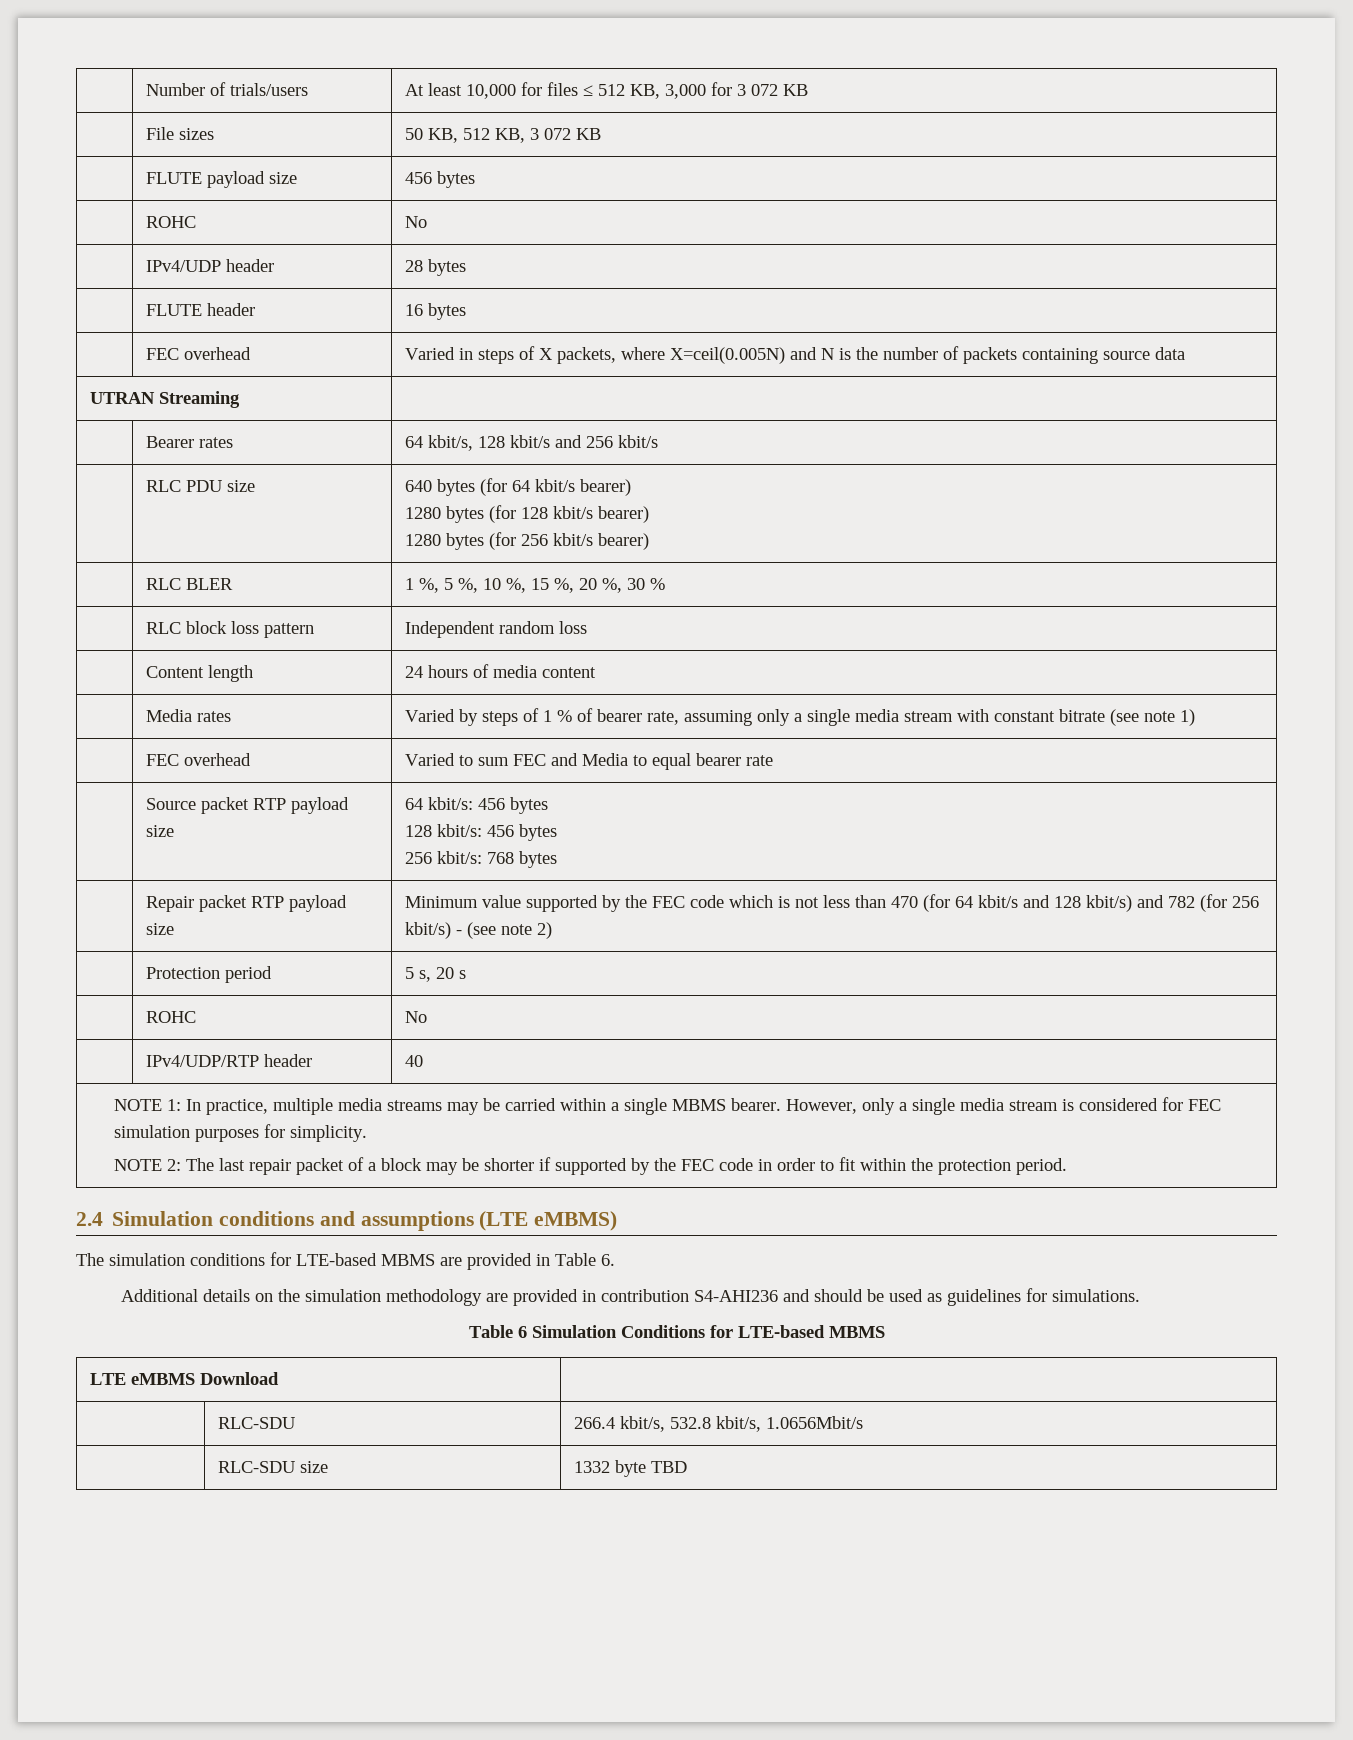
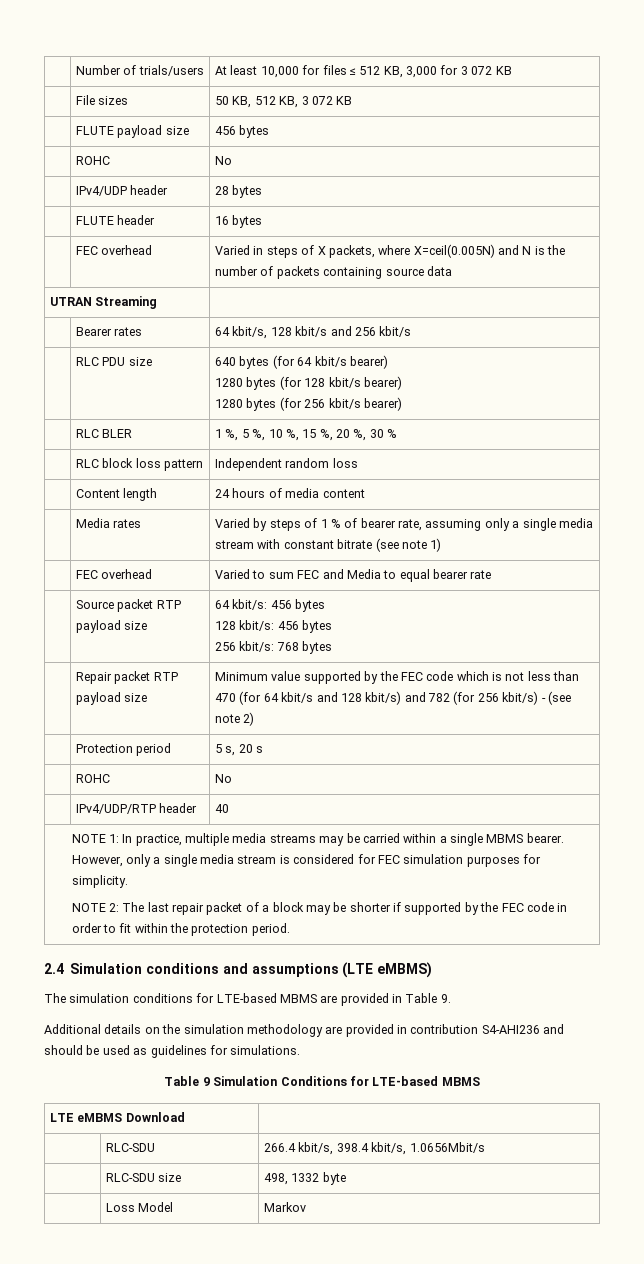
- The simulation conditions for LTE-based MBMS are provided in Table 6.
+ The simulation conditions for LTE-based MBMS are provided in Table 9.
- Table 6 Simulation Conditions for LTE-based MBMS
+ Table 9 Simulation Conditions for LTE-based MBMS
- | RLC-SDU | 266.4 kbit/s, 532.8 kbit/s, 1.0656Mbit/s
+ | RLC-SDU | 266.4 kbit/s, 398.4 kbit/s, 1.0656Mbit/s
- | RLC-SDU size | 1332 byte TBD
+ | RLC-SDU size | 498, 1332 byte
+ | Loss Model | Markov

